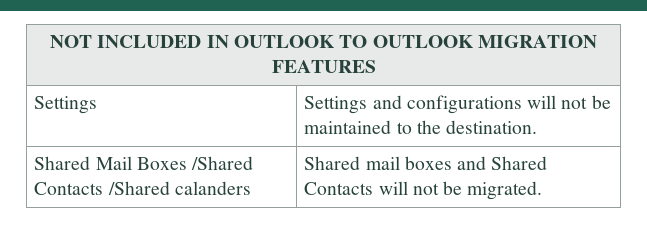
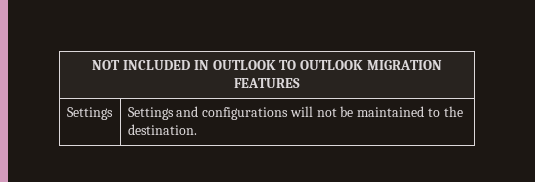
- Shared Mail Boxes /Shared Contacts /Shared calanders | Shared mail boxes and Shared Contacts will not be migrated.

